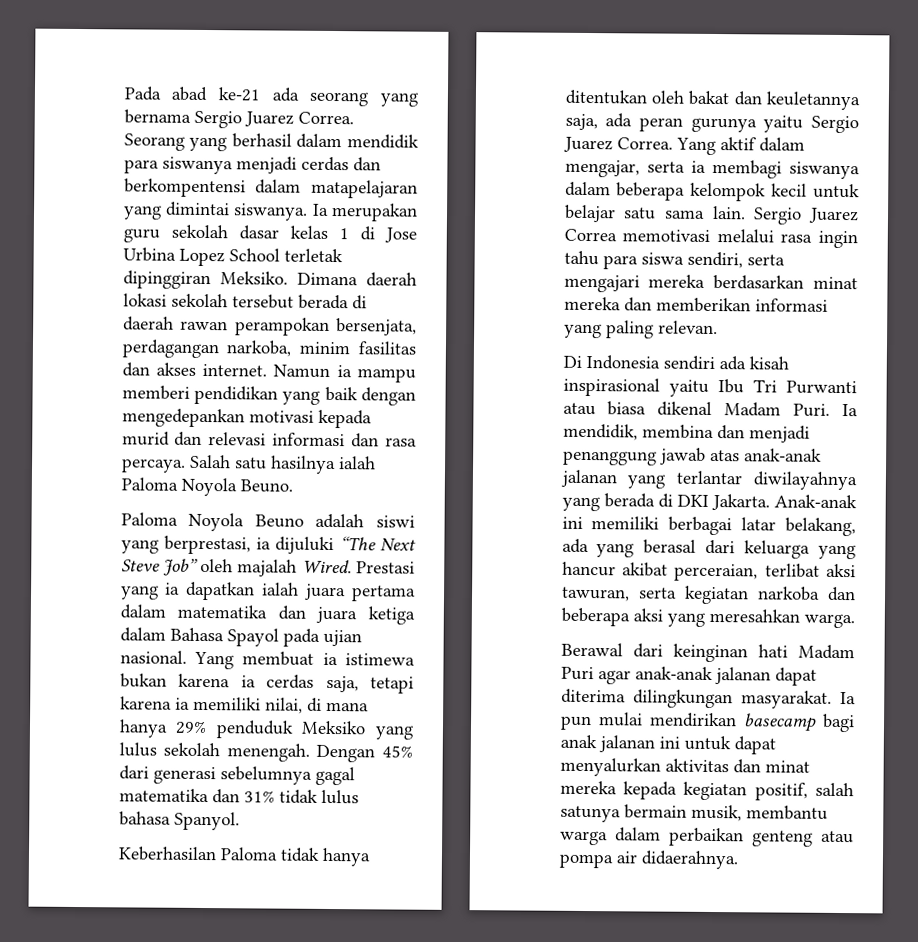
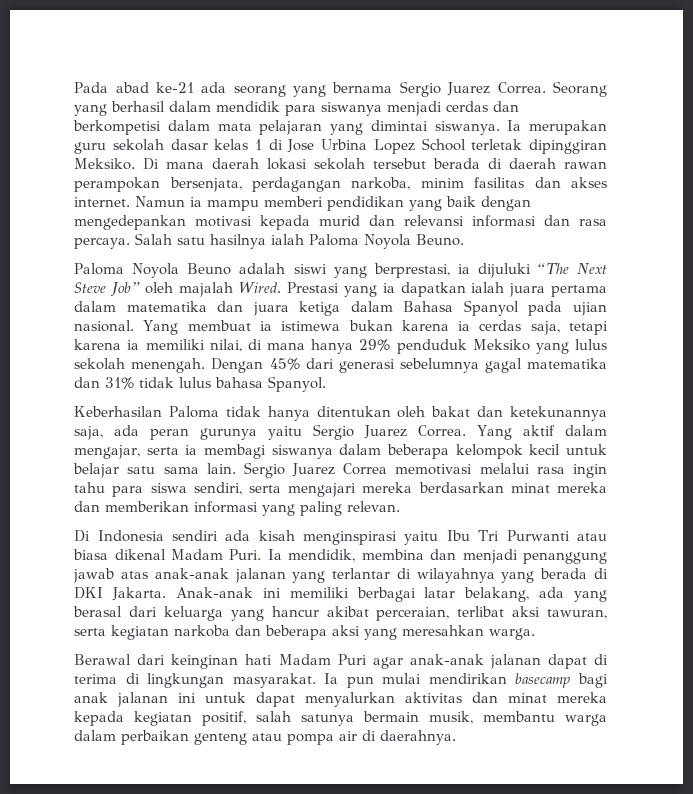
- Seorang yang berhasil dalam mendidik para siswanya menjadi cerdas dan berkompentensi dalam matapelajaran yang dimintai siswanya.
+ Seorang yang berhasil dalam mendidik para siswanya menjadi cerdas dan berkompetisi dalam mata pelajaran yang dimintai siswanya.
- Dimana daerah lokasi sekolah tersebut berada di daerah rawan perampokan bersenjata, perdagangan narkoba, minim fasilitas dan akses internet.
+ Di mana daerah lokasi sekolah tersebut berada di daerah rawan perampokan bersenjata, perdagangan narkoba, minim fasilitas dan akses internet.
- Namun ia mampu memberi pendidikan yang baik dengan mengedepankan motivasi kepada murid dan relevasi informasi dan rasa percaya.
+ Namun ia mampu memberi pendidikan yang baik dengan mengedepankan motivasi kepada murid dan relevansi informasi dan rasa percaya.
- Prestasi yang ia dapatkan ialah juara pertama dalam matematika dan juara ketiga dalam Bahasa Spayol pada ujian nasional.
+ Prestasi yang ia dapatkan ialah juara pertama dalam matematika dan juara ketiga dalam Bahasa Spanyol pada ujian nasional.
- Keberhasilan Paloma tidak hanya ditentukan oleh bakat dan keuletannya saja, ada peran gurunya yaitu Sergio Juarez Correa.
+ Keberhasilan Paloma tidak hanya ditentukan oleh bakat dan ketekunannya saja, ada peran gurunya yaitu Sergio Juarez Correa.
- Di Indonesia sendiri ada kisah inspirasional yaitu Ibu Tri Purwanti atau biasa dikenal Madam Puri.
+ Di Indonesia sendiri ada kisah menginspirasi yaitu Ibu Tri Purwanti atau biasa dikenal Madam Puri.
- Ia mendidik, membina dan menjadi penanggung jawab atas anak-anak jalanan yang terlantar diwilayahnya yang berada di DKI Jakarta.
+ Ia mendidik, membina dan menjadi penanggung jawab atas anak-anak jalanan yang terlantar di wilayahnya yang berada di DKI Jakarta.
- Berawal dari keinginan hati Madam Puri agar anak-anak jalanan dapat diterima dilingkungan masyarakat.
+ Berawal dari keinginan hati Madam Puri agar anak-anak jalanan dapat di terima di lingkungan masyarakat.
- Ia pun mulai mendirikan basecamp bagi anak jalanan ini untuk dapat menyalurkan aktivitas dan minat mereka kepada kegiatan positif, salah satunya bermain musik, membantu warga dalam perbaikan genteng atau pompa air didaerahnya.
+ Ia pun mulai mendirikan basecamp bagi anak jalanan ini untuk dapat menyalurkan aktivitas dan minat mereka kepada kegiatan positif, salah satunya bermain musik, membantu warga dalam perbaikan genteng atau pompa air di daerahnya.

